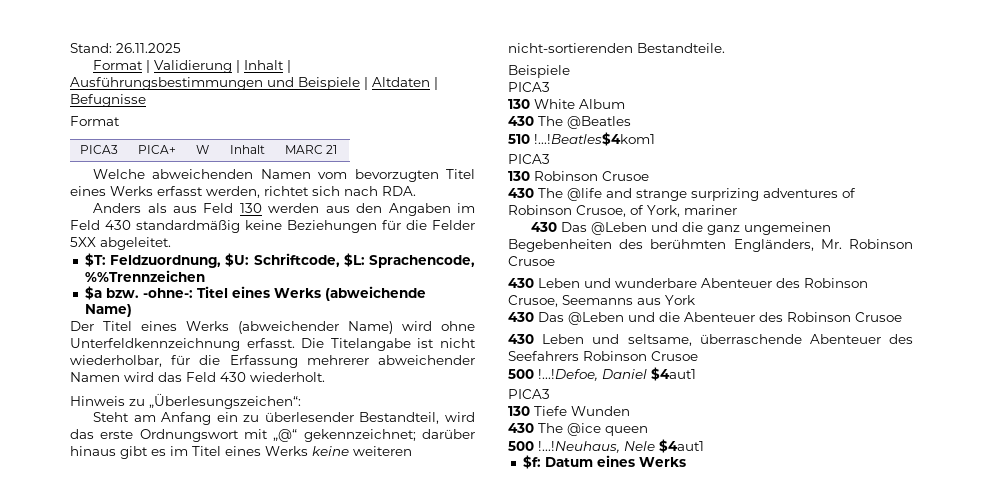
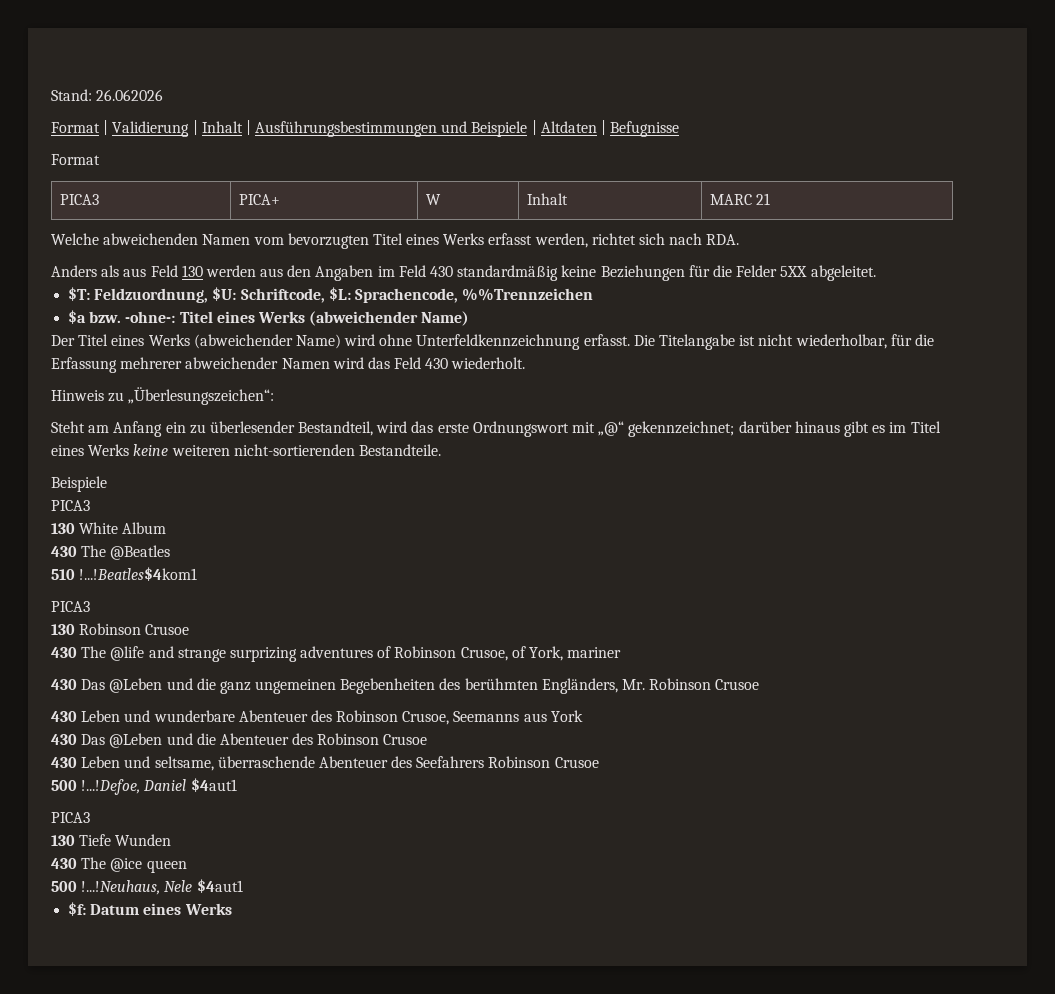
- Stand: 26.11.2025
+ Stand: 26.062026
- $a bzw. -ohne-: Titel eines Werks (abweichende Name)
+ $a bzw. -ohne-: Titel eines Werks (abweichender Name)

